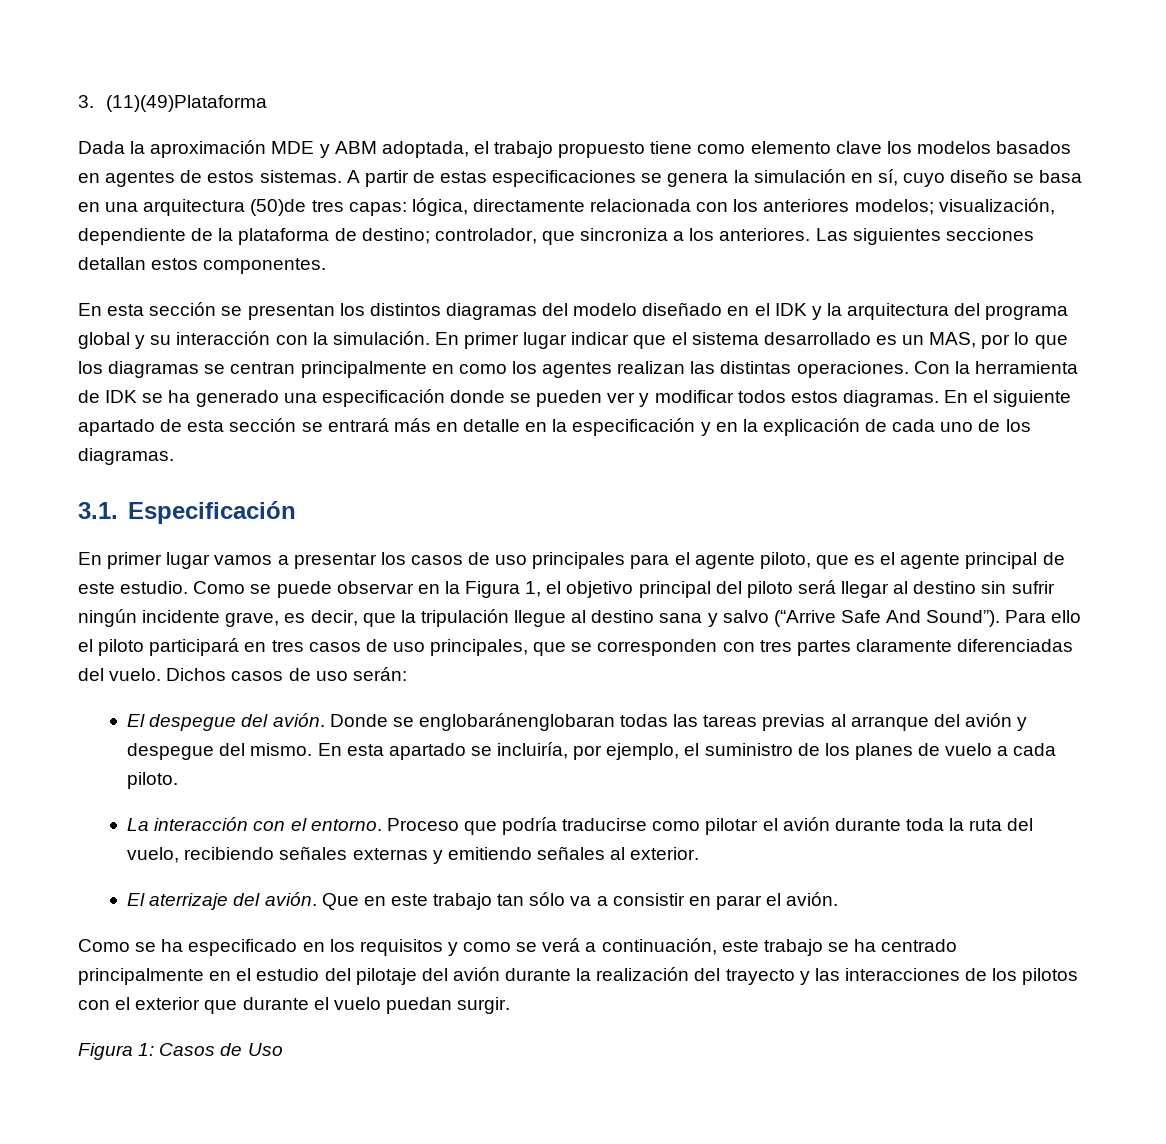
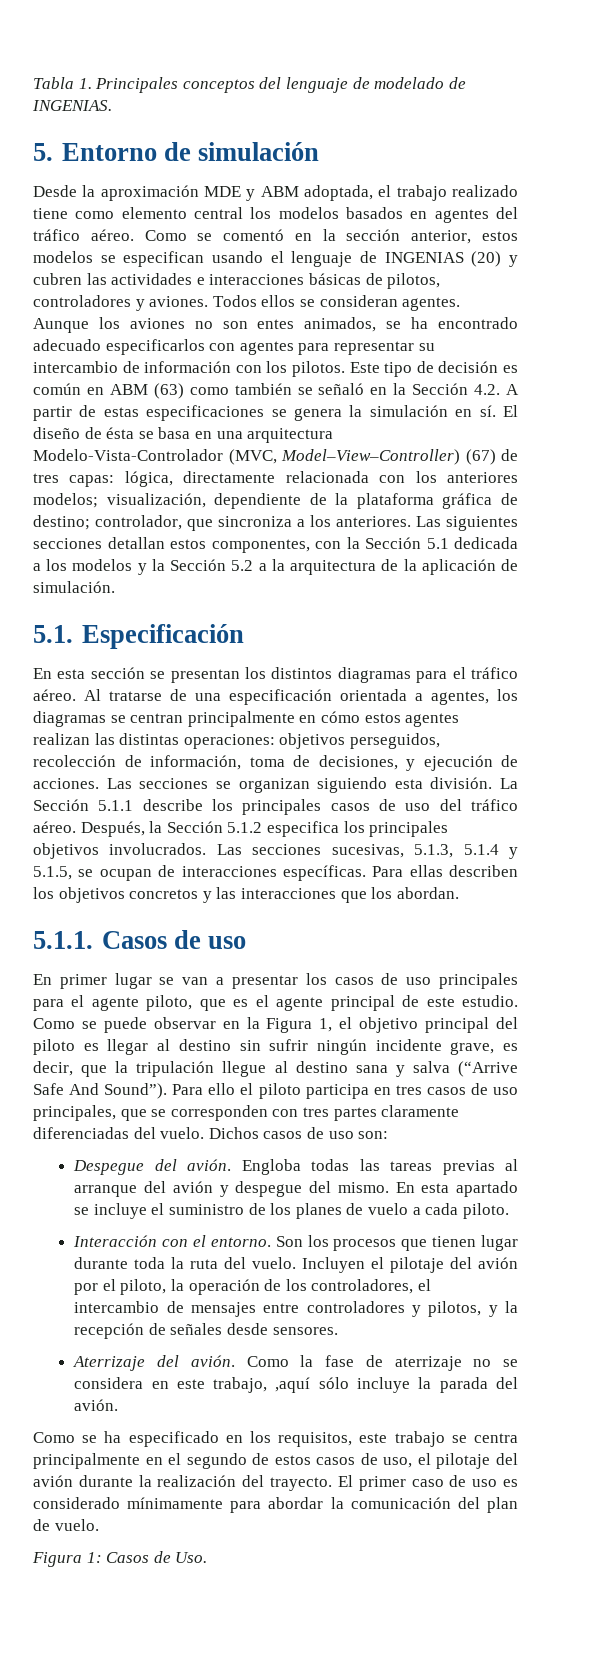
- 3. (11)(49)Plataforma
- Dada la aproximación MDE y ABM adoptada, el trabajo propuesto tiene como elemento clave los modelos basados en agentes de estos sistemas. A partir de estas especificaciones se genera la simulación en sí, cuyo diseño se basa en una arquitectura (50)de tres capas: lógica, directamente relacionada con los anteriores modelos; visualización, dependiente de la plataforma de destino; controlador, que sincroniza a los anteriores.
+ Tabla 1. Principales conceptos del lenguaje de modelado de INGENIAS.
+ 5. Entorno de simulación
+ Desde la aproximación MDE y ABM adoptada, el trabajo realizado tiene como elemento central los modelos basados en agentes del tráfico aéreo. Como se comentó en la sección anterior, estos modelos se especifican usando el lenguaje de INGENIAS (20) y cubren las actividades e interacciones básicas de pilotos, controladores y aviones. Todos ellos se consideran agentes. Aunque los aviones no son entes animados, se ha encontrado adecuado especificarlos con agentes para representar su intercambio de información con los pilotos. Este tipo de decisión es común en ABM (63) como también se señaló en la Sección 4.2. A partir de estas especificaciones se genera la simulación en sí. El diseño de ésta se basa en una arquitectura Modelo-Vista-Controlador (MVC, Model–View–Controller) (67) de tres capas: lógica, directamente relacionada con los anteriores modelos; visualización, dependiente de la plataforma gráfica de destino; controlador, que sincroniza a los anteriores.
- Las siguientes secciones detallan estos componentes.
+ Las siguientes secciones detallan estos componentes, con la Sección 5.1 dedicada a los modelos y la Sección 5.2 a la arquitectura de la aplicación de simulación.
+ 5.1. Especificación
- En esta sección se presentan los distintos diagramas del modelo diseñado en el IDK y la arquitectura del programa global y su interacción con la simulación. En primer lugar indicar que el sistema desarrollado es un MAS, por lo que los diagramas se centran principalmente en como los agentes realizan las distintas operaciones. Con la herramienta de IDK se ha generado una especificación donde se pueden ver y modificar todos estos diagramas. En el siguiente apartado de esta sección se entrará más en detalle en la especificación y en la explicación de cada uno de los diagramas.
- 3.1. Especificación
- En primer lugar vamos a presentar los casos de uso principales para el agente piloto, que es el agente principal de este estudio.
+ En esta sección se presentan los distintos diagramas para el tráfico aéreo. Al tratarse de una especificación orientada a agentes, los diagramas se centran principalmente en cómo estos agentes realizan las distintas operaciones: objetivos perseguidos, recolección de información, toma de decisiones, y ejecución de acciones. Las secciones se organizan siguiendo esta división. La Sección 5.1.1 describe los principales casos de uso del tráfico aéreo. Después, la Sección 5.1.2 especifica los principales objetivos involucrados. Las secciones sucesivas, 5.1.3, 5.1.4 y 5.1.5, se ocupan de interacciones específicas. Para ellas describen los objetivos concretos y las interacciones que los abordan.
+ 5.1.1. Casos de uso
+ En primer lugar se van a presentar los casos de uso principales para el agente piloto, que es el agente principal de este estudio.
- Como se puede observar en la Figura 1, el objetivo principal del piloto será llegar al destino sin sufrir ningún incidente grave, es decir, que la tripulación llegue al destino sana y salvo (“Arrive Safe And Sound”).
+ Como se puede observar en la Figura 1, el objetivo principal del piloto es llegar al destino sin sufrir ningún incidente grave, es decir, que la tripulación llegue al destino sana y salva (“Arrive Safe And Sound”).
- Para ello el piloto participará en tres casos de uso principales, que se corresponden con tres partes claramente diferenciadas del vuelo.
+ Para ello el piloto participa en tres casos de uso principales, que se corresponden con tres partes claramente diferenciadas del vuelo.
- Dichos casos de uso serán:
- El despegue del avión. Donde se englobaránenglobaran todas las tareas previas al arranque del avión y despegue del mismo.
+ Dichos casos de uso son:
+ Despegue del avión. Engloba todas las tareas previas al arranque del avión y despegue del mismo.
- En esta apartado se incluiría, por ejemplo, el suministro de los planes de vuelo a cada piloto.
+ En esta apartado se incluye el suministro de los planes de vuelo a cada piloto.
- La interacción con el entorno.
+ Interacción con el entorno.
- Proceso que podría traducirse como pilotar el avión durante toda la ruta del vuelo, recibiendo señales externas y emitiendo señales al exterior.
- El aterrizaje del avión. Que en este trabajo tan sólo va a consistir en parar el avión.
+ Son los procesos que tienen lugar durante toda la ruta del vuelo. Incluyen el pilotaje del avión por el piloto, la operación de los controladores, el intercambio de mensajes entre controladores y pilotos, y la recepción de señales desde sensores.
+ Aterrizaje del avión. Como la fase de aterrizaje no se considera en este trabajo, ,aquí sólo incluye la parada del avión.
- Como se ha especificado en los requisitos y como se verá a continuación, este trabajo se ha centrado principalmente en el estudio del pilotaje del avión durante la realización del trayecto y las interacciones de los pilotos con el exterior que durante el vuelo puedan surgir.
+ Como se ha especificado en los requisitos, este trabajo se centra principalmente en el segundo de estos casos de uso, el pilotaje del avión durante la realización del trayecto. El primer caso de uso es considerado mínimamente para abordar la comunicación del plan de vuelo.
- Figura 1: Casos de Uso
+ Figura 1: Casos de Uso.

